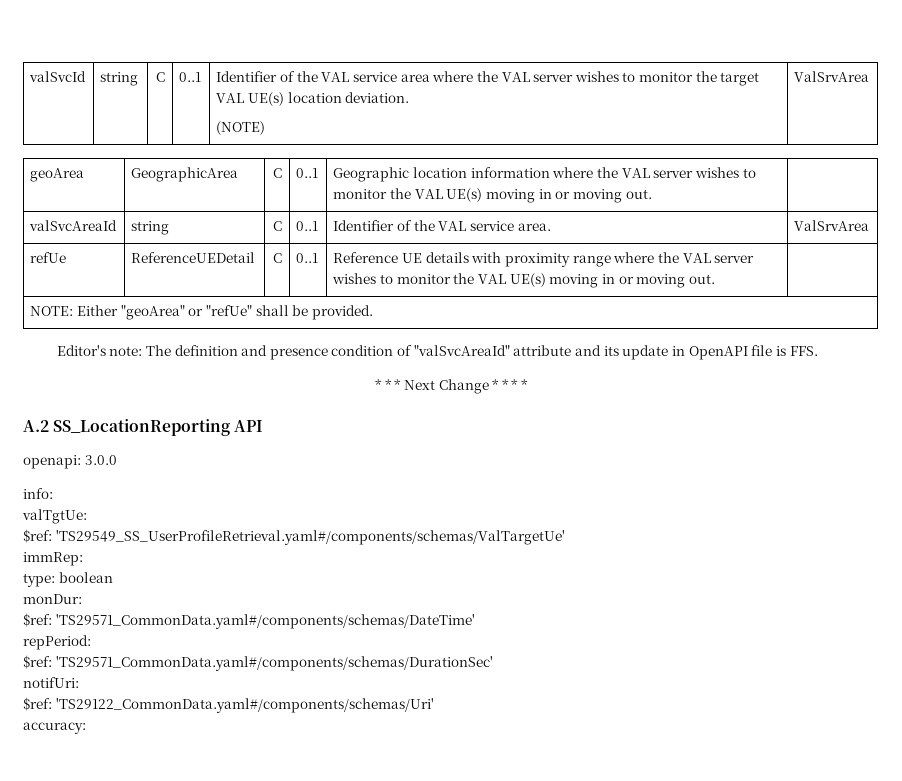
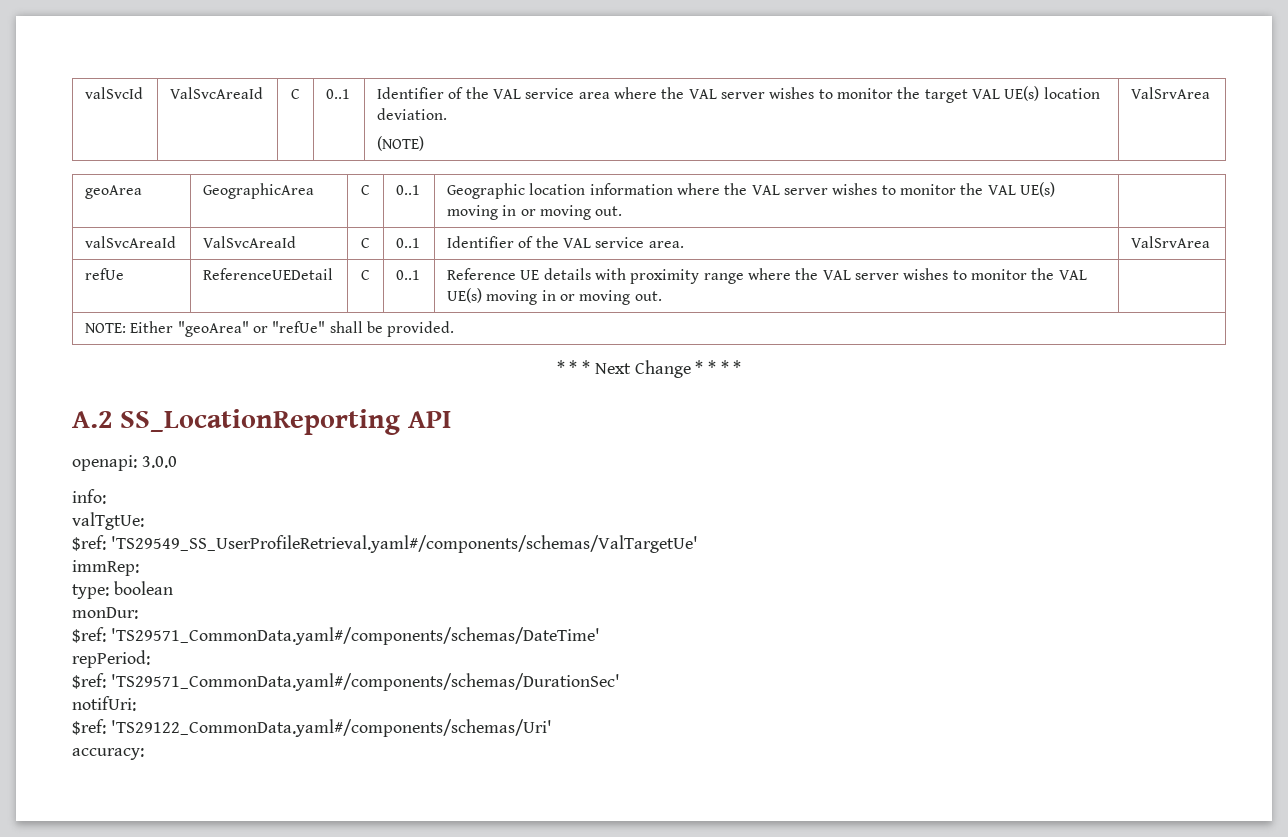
- valSvcId | string | C | 0..1 | Identifier of the VAL service area where the VAL server wishes to monitor the target VAL UE(s) location deviation.
+ valSvcId | ValSvcAreaId | C | 0..1 | Identifier of the VAL service area where the VAL server wishes to monitor the target VAL UE(s) location deviation.
- valSvcAreaId | string | C | 0..1 | Identifier of the VAL service area. | ValSrvArea
+ valSvcAreaId | ValSvcAreaId | C | 0..1 | Identifier of the VAL service area. | ValSrvArea
- Editor's note: The definition and presence condition of "valSvcAreaId" attribute and its update in OpenAPI file is FFS.

